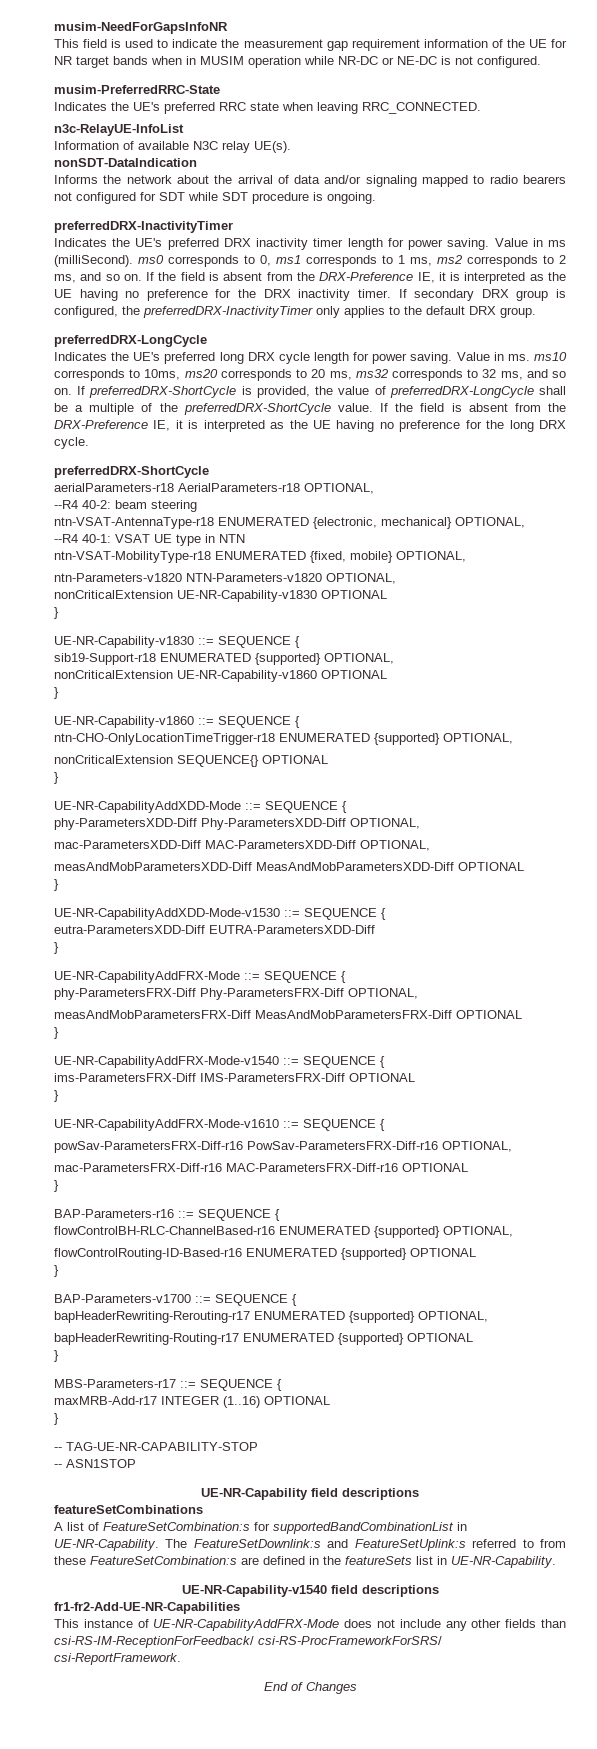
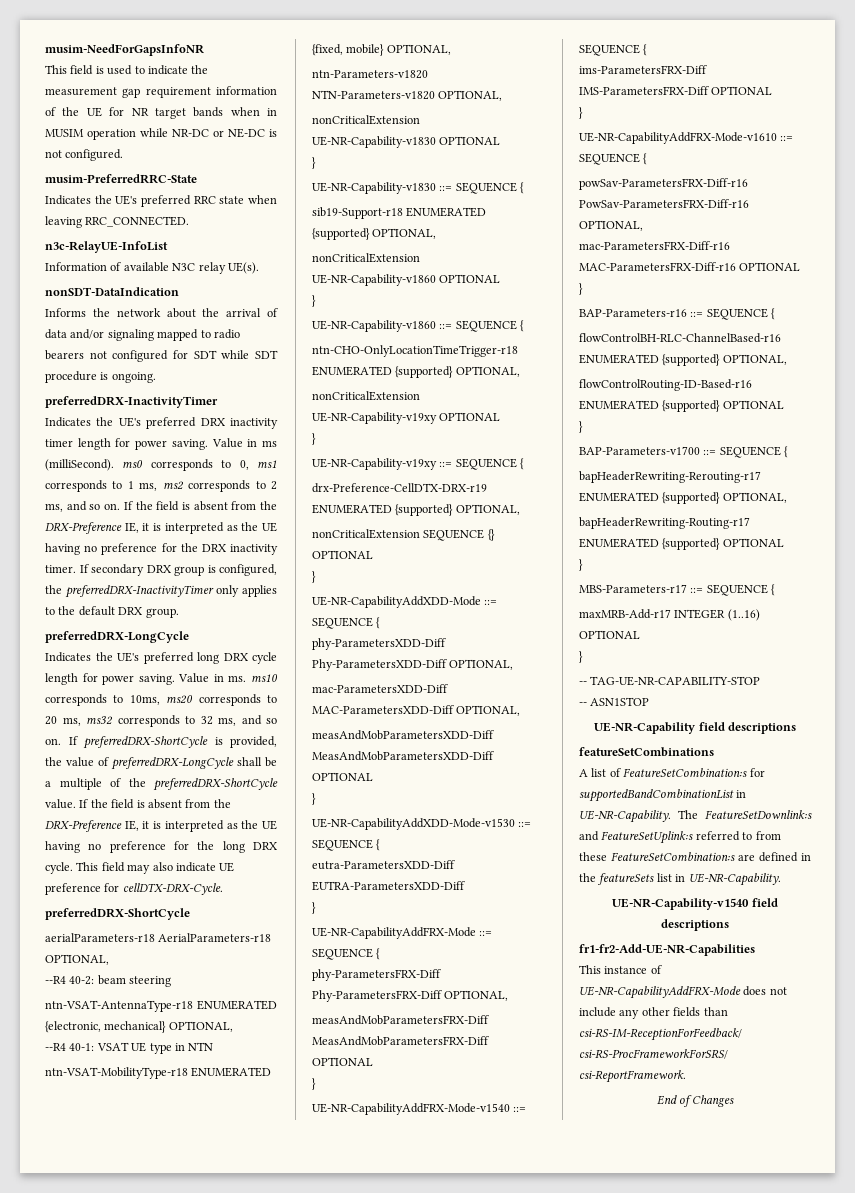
+ This field may also indicate UE preference for cellDTX-DRX-Cycle.
- nonCriticalExtension SEQUENCE{} OPTIONAL
+ nonCriticalExtension UE-NR-Capability-v19xy OPTIONAL
+ }
+ UE-NR-Capability-v19xy ::= SEQUENCE {
+ drx-Preference-CellDTX-DRX-r19 ENUMERATED {supported} OPTIONAL,
+ nonCriticalExtension SEQUENCE {} OPTIONAL

